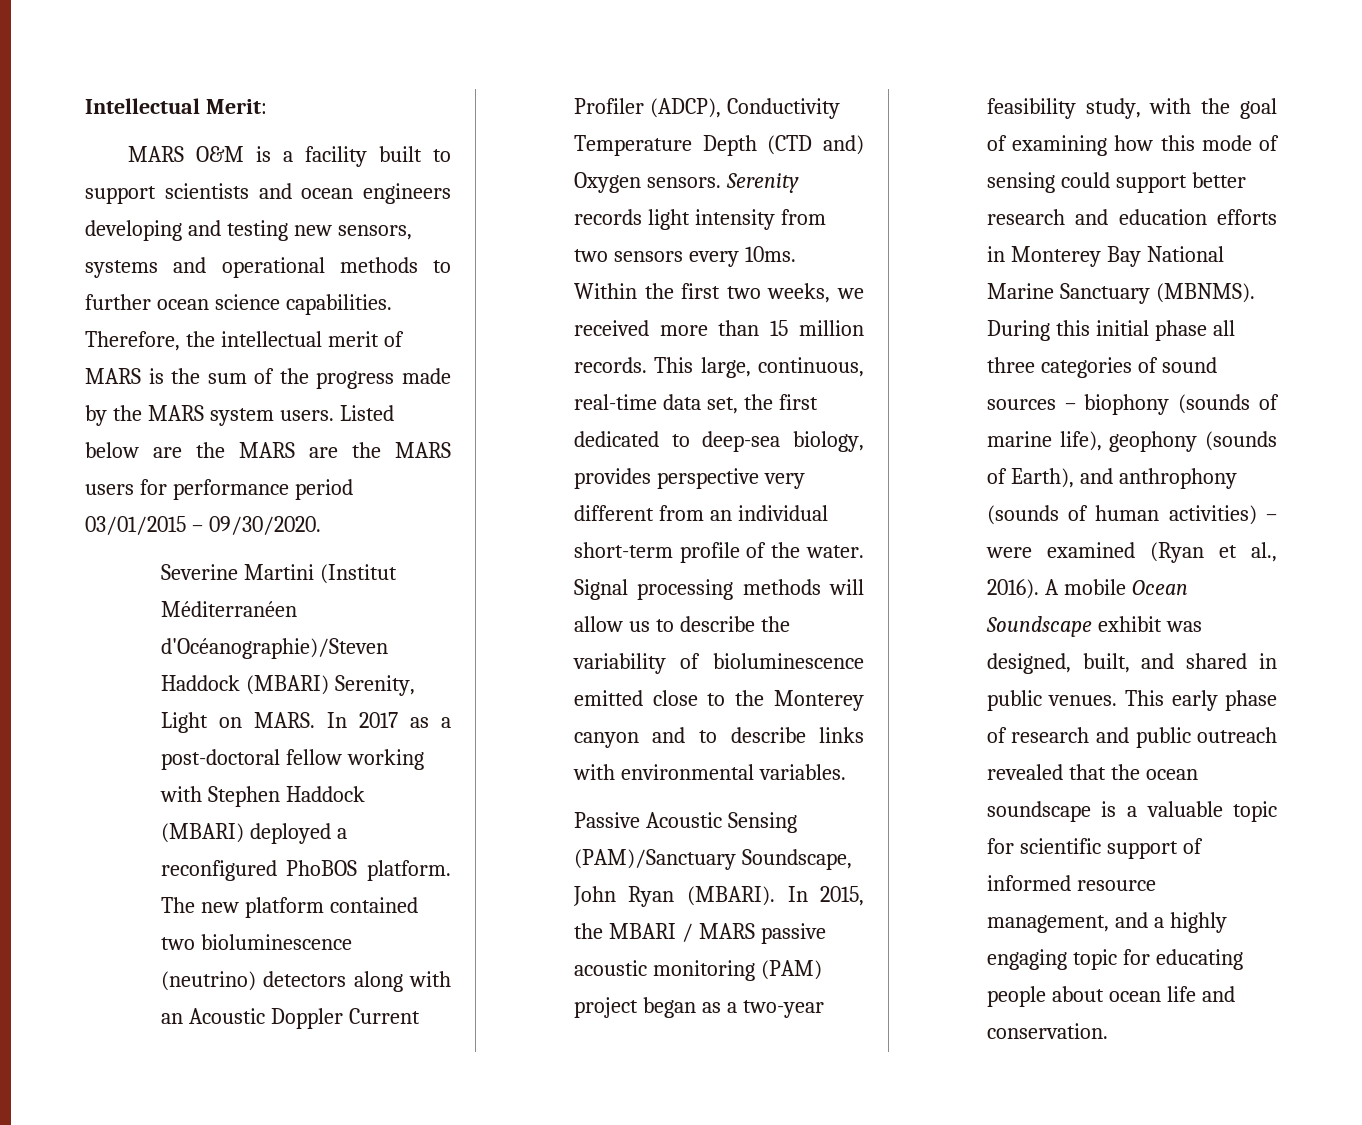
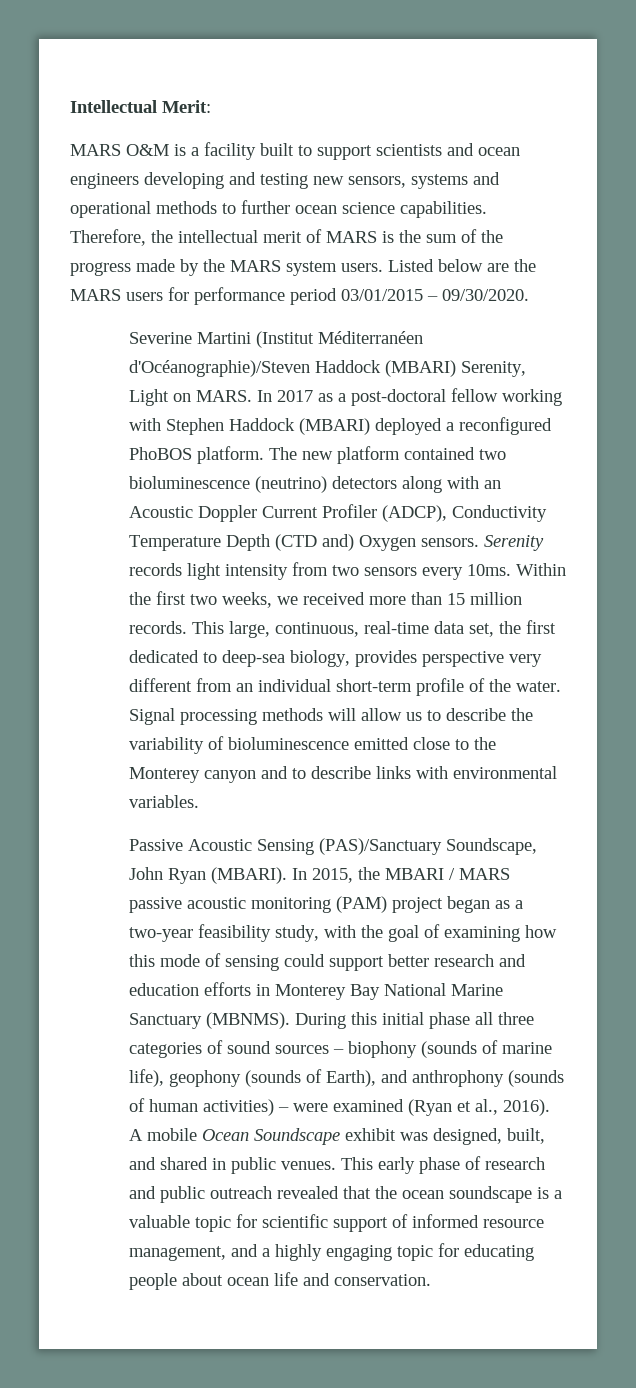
- Listed below are the MARS are the MARS users for performance period 03/01/2015 – 09/30/2020.
+ Listed below are the MARS users for performance period 03/01/2015 – 09/30/2020.
- Passive Acoustic Sensing (PAM)/Sanctuary Soundscape, John Ryan (MBARI).
+ Passive Acoustic Sensing (PAS)/Sanctuary Soundscape, John Ryan (MBARI).

